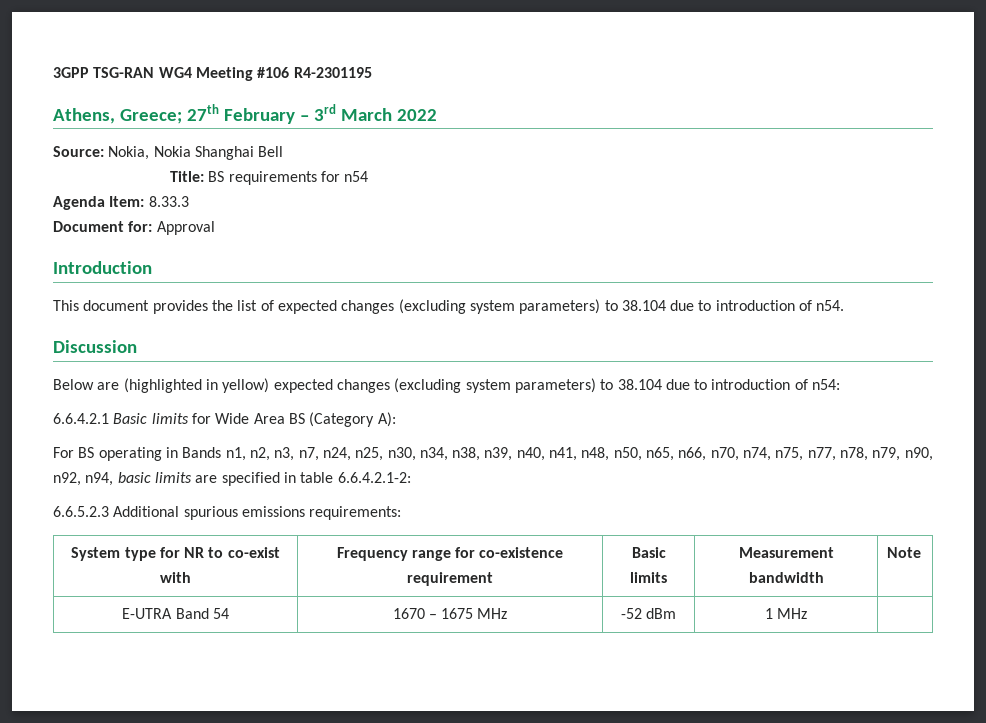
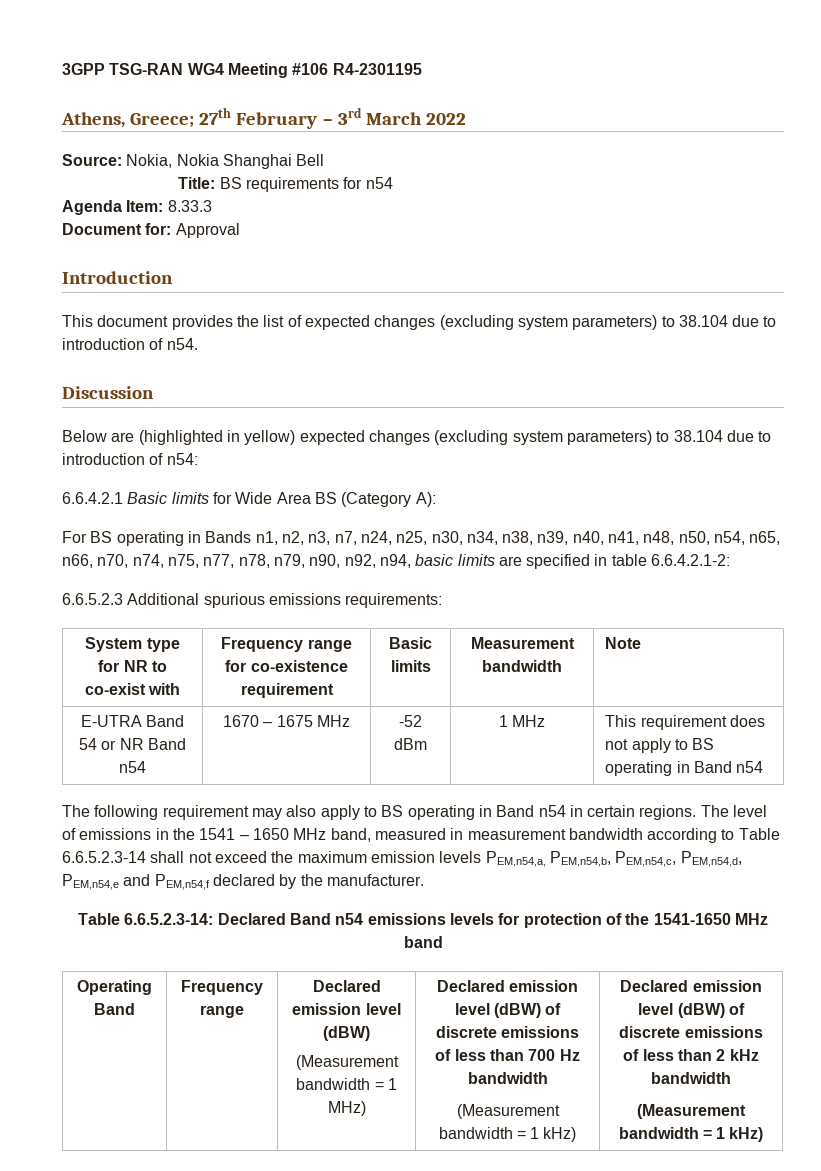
- For BS operating in Bands n1, n2, n3, n7, n24, n25, n30, n34, n38, n39, n40, n41, n48, n50, n65, n66, n70, n74, n75, n77, n78, n79, n90, n92, n94, basic limits are specified in table 6.6.4.2.1-2:
+ For BS operating in Bands n1, n2, n3, n7, n24, n25, n30, n34, n38, n39, n40, n41, n48, n50, n54, n65, n66, n70, n74, n75, n77, n78, n79, n90, n92, n94, basic limits are specified in table 6.6.4.2.1-2:
- E-UTRA Band 54 | 1670 – 1675 MHz | -52 dBm | 1 MHz |
+ E-UTRA Band 54 or NR Band n54 | 1670 – 1675 MHz | -52 dBm | 1 MHz | This requirement does not apply to BS operating in Band n54
+ The following requirement may also apply to BS operating in Band n54 in certain regions. The level of emissions in the 1541 – 1650 MHz band, measured in measurement bandwidth according to Table 6.6.5.2.3-14 shall not exceed the maximum emission levels PEM,n54,a, PEM,n54,b, PEM,n54,c, PEM,n54,d, PEM,n54,e and PEM,n54,f declared by the manufacturer.
+ Table 6.6.5.2.3-14: Declared Band n54 emissions levels for protection of the 1541-1650 MHz band
+ Operating Band | Frequency range | Declared emission level (dBW)
+ (Measurement bandwidth = 1 MHz) | Declared emission level (dBW) of discrete emissions of less than 700 Hz bandwidth
+ (Measurement bandwidth = 1 kHz) | Declared emission level (dBW) of discrete emissions of less than 2 kHz bandwidth
+ (Measurement bandwidth = 1 kHz)

